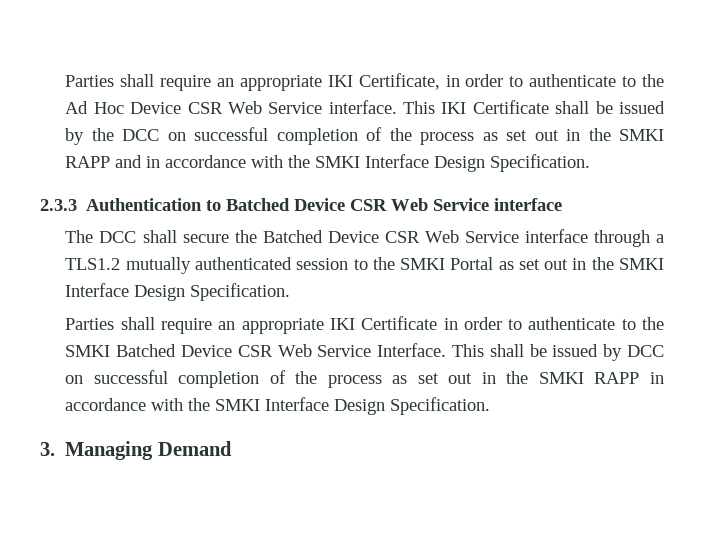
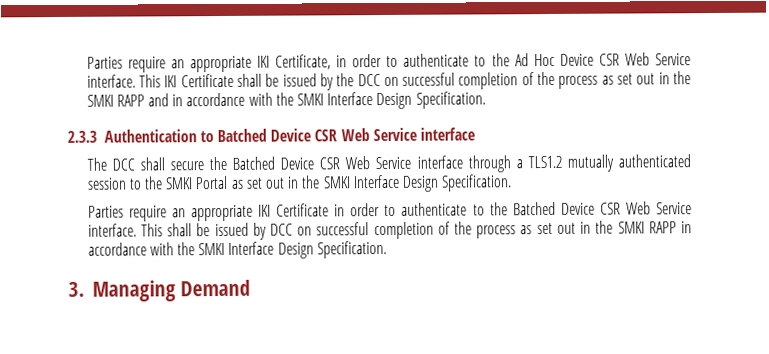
- Parties shall require an appropriate IKI Certificate, in order to authenticate to the Ad Hoc Device CSR Web Service interface.
+ Parties require an appropriate IKI Certificate, in order to authenticate to the Ad Hoc Device CSR Web Service interface.
- Parties shall require an appropriate IKI Certificate in order to authenticate to the SMKI Batched Device CSR Web Service Interface.
+ Parties require an appropriate IKI Certificate in order to authenticate to the Batched Device CSR Web Service interface.

